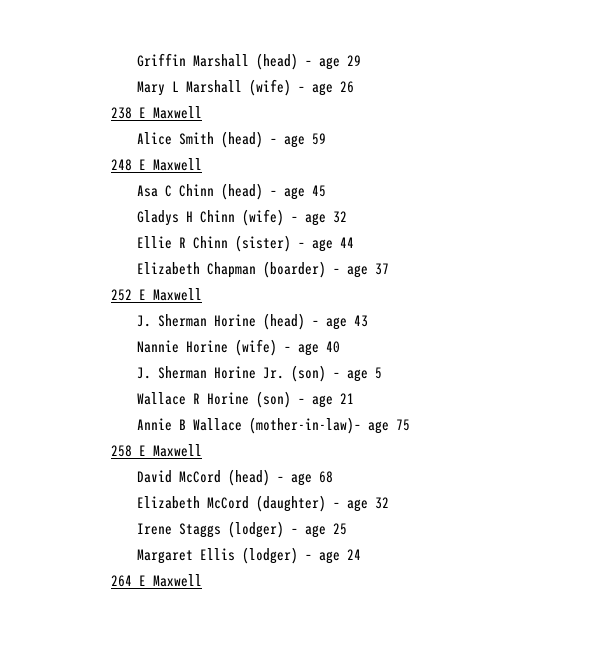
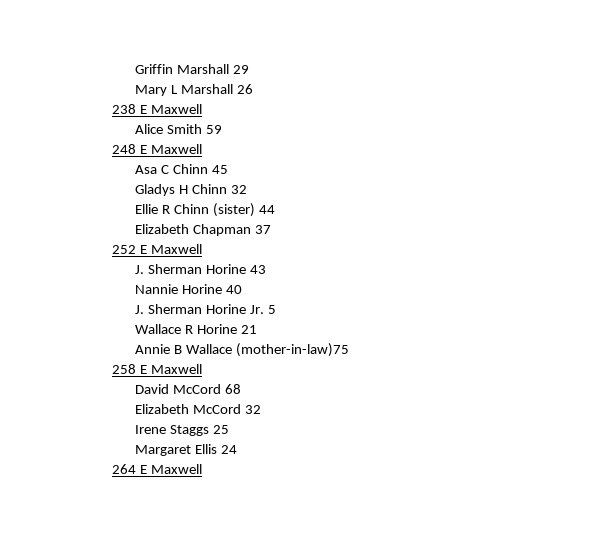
- Griffin Marshall (head) – age 29
+ Griffin Marshall 29
- Mary L Marshall (wife) – age 26
+ Mary L Marshall 26
- Alice Smith (head) – age 59
+ Alice Smith 59
- Asa C Chinn (head) – age 45
+ Asa C Chinn 45
- Gladys H Chinn (wife) – age 32
+ Gladys H Chinn 32
- Ellie R Chinn (sister) – age 44
+ Ellie R Chinn (sister) 44
- Elizabeth Chapman (boarder) – age 37
+ Elizabeth Chapman 37
- J. Sherman Horine (head) – age 43
+ J. Sherman Horine 43
- Nannie Horine (wife) – age 40
+ Nannie Horine 40
- J. Sherman Horine Jr. (son) – age 5
+ J. Sherman Horine Jr. 5
- Wallace R Horine (son) – age 21
+ Wallace R Horine 21
- Annie B Wallace (mother-in-law)– age 75
+ Annie B Wallace (mother-in-law)75
- David McCord (head) – age 68
+ David McCord 68
- Elizabeth McCord (daughter) – age 32
+ Elizabeth McCord 32
- Irene Staggs (lodger) – age 25
+ Irene Staggs 25
- Margaret Ellis (lodger) – age 24
+ Margaret Ellis 24

